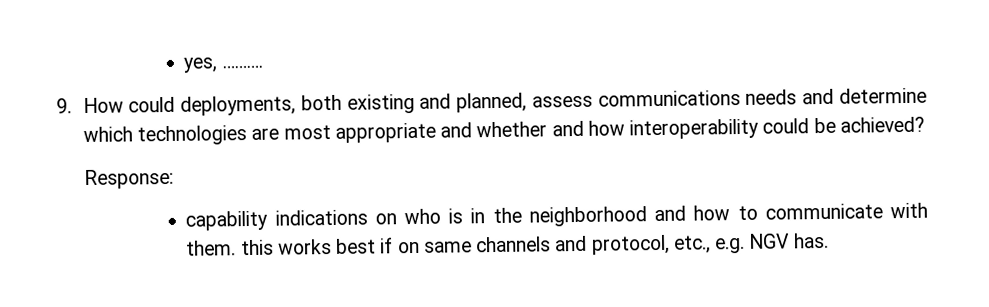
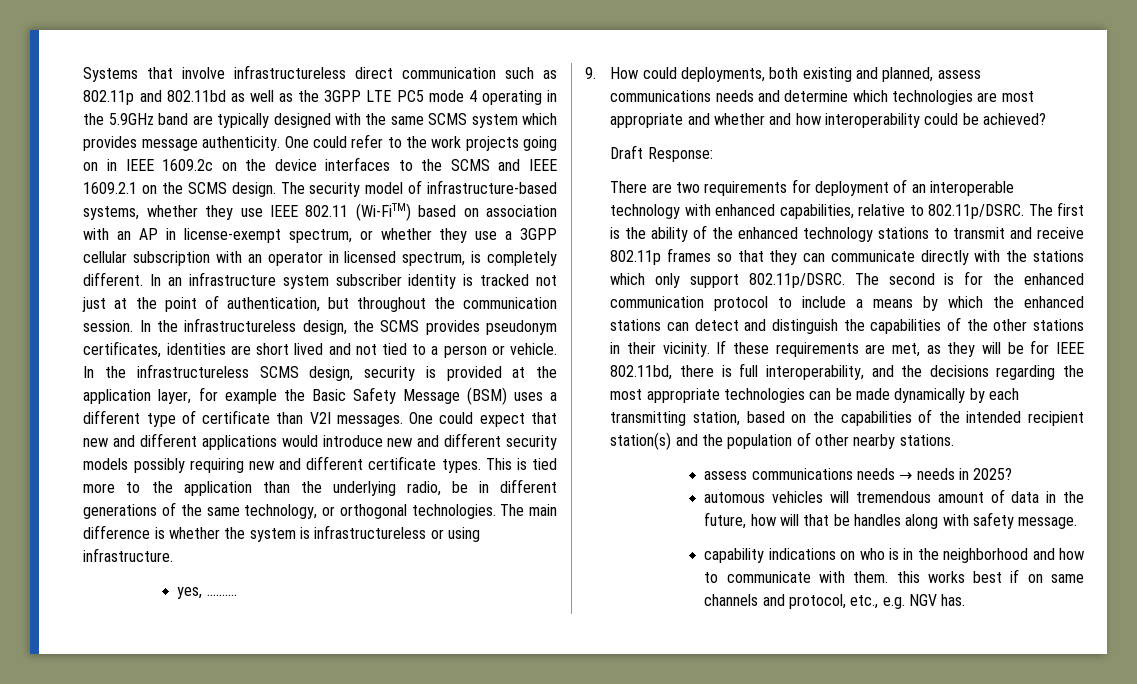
+ Systems that involve infrastructureless direct communication such as 802.11p and 802.11bd as well as the 3GPP LTE PC5 mode 4 operating in the 5.9GHz band are typically designed with the same SCMS system which provides message authenticity. One could refer to the work projects going on in IEEE 1609.2c on the device interfaces to the SCMS and IEEE 1609.2.1 on the SCMS design. The security model of infrastructure-based systems, whether they use IEEE 802.11 (Wi-FiTM) based on association with an AP in license-exempt spectrum, or whether they use a 3GPP cellular subscription with an operator in licensed spectrum, is completely different. In an infrastructure system subscriber identity is tracked not just at the point of authentication, but throughout the communication session. In the infrastructureless design, the SCMS provides pseudonym certificates, identities are short lived and not tied to a person or vehicle. In the infrastructureless SCMS design, security is provided at the application layer, for example the Basic Safety Message (BSM) uses a different type of certificate than V2I messages. One could expect that new and different applications would introduce new and different security models possibly requiring new and different certificate types. This is tied more to the application than the underlying radio, be in different generations of the same technology, or orthogonal technologies. The main difference is whether the system is infrastructureless or using infrastructure.
- Response:
+ Draft Response:
+ There are two requirements for deployment of an interoperable technology with enhanced capabilities, relative to 802.11p/DSRC. The first is the ability of the enhanced technology stations to transmit and receive 802.11p frames so that they can communicate directly with the stations which only support 802.11p/DSRC. The second is for the enhanced communication protocol to include a means by which the enhanced stations can detect and distinguish the capabilities of the other stations in their vicinity. If these requirements are met, as they will be for IEEE 802.11bd, there is full interoperability, and the decisions regarding the most appropriate technologies can be made dynamically by each transmitting station, based on the capabilities of the intended recipient station(s) and the population of other nearby stations.
+ assess communications needs → needs in 2025?
+ automous vehicles will tremendous amount of data in the future, how will that be handles along with safety message.

